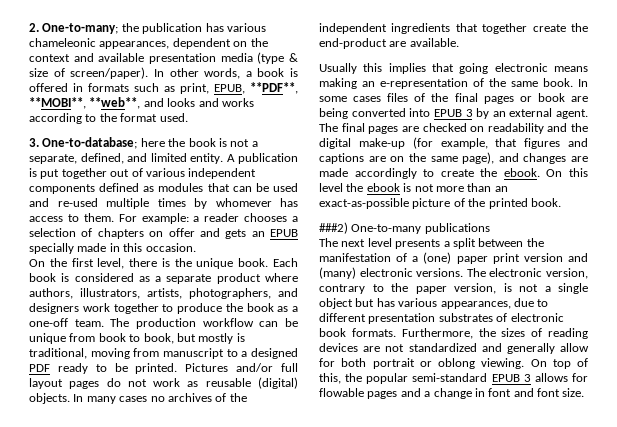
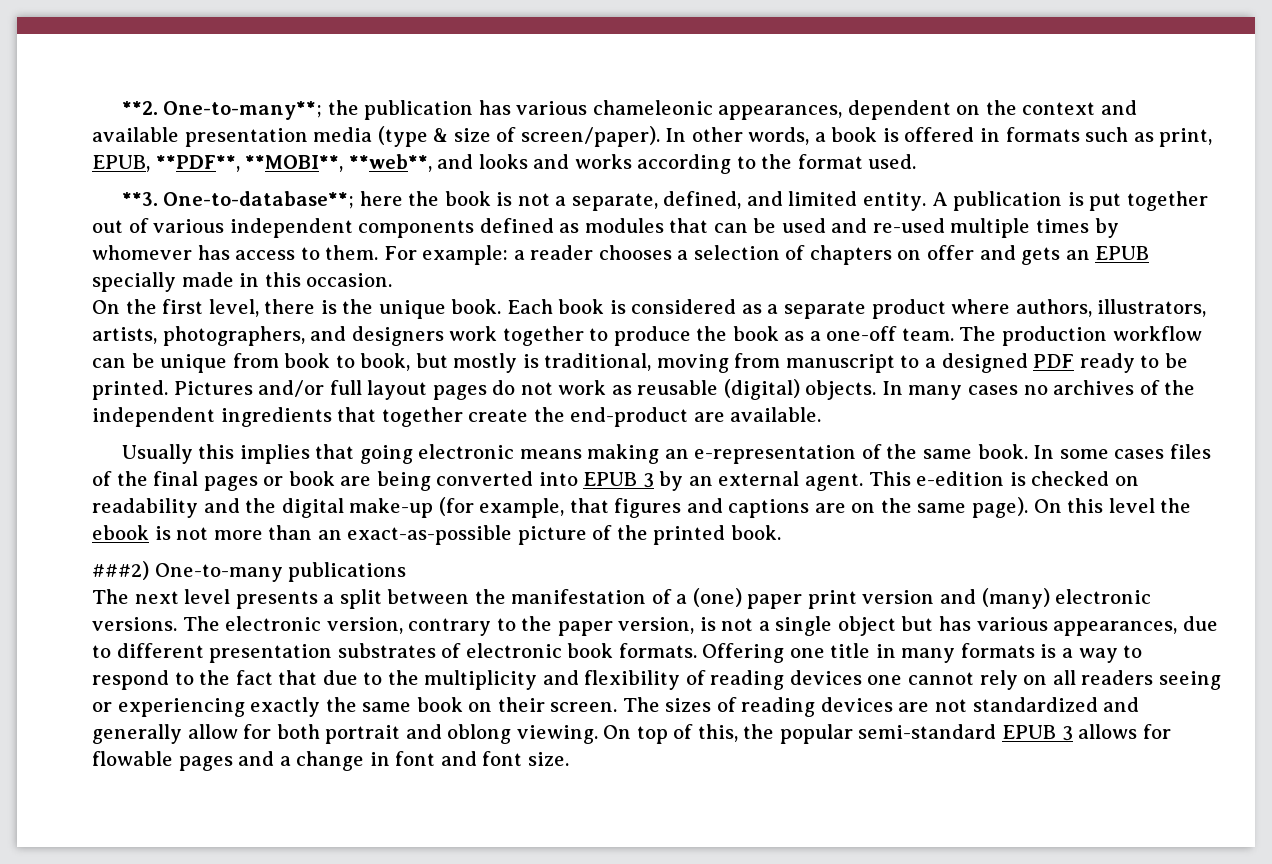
- 2. One-to-many; the publication has various chameleonic appearances, dependent on the context and available presentation media (type & size of screen/paper).
+ **2. One-to-many**; the publication has various chameleonic appearances, dependent on the context and available presentation media (type & size of screen/paper).
- 3. One-to-database; here the book is not a separate, defined, and limited entity.
+ **3. One-to-database**; here the book is not a separate, defined, and limited entity.
- The final pages are checked on readability and the digital make-up (for example, that figures and captions are on the same page), and changes are made accordingly to create the ebook.
+ This e-edition is checked on readability and the digital make-up (for example, that figures and captions are on the same page).
- Furthermore, the sizes of reading devices are not standardized and generally allow for both portrait or oblong viewing.
+ Offering one title in many formats is a way to respond to the fact that due to the multiplicity and flexibility of reading devices one cannot rely on all readers seeing or experiencing exactly the same book on their screen. The sizes of reading devices are not standardized and generally allow for both portrait and oblong viewing.

